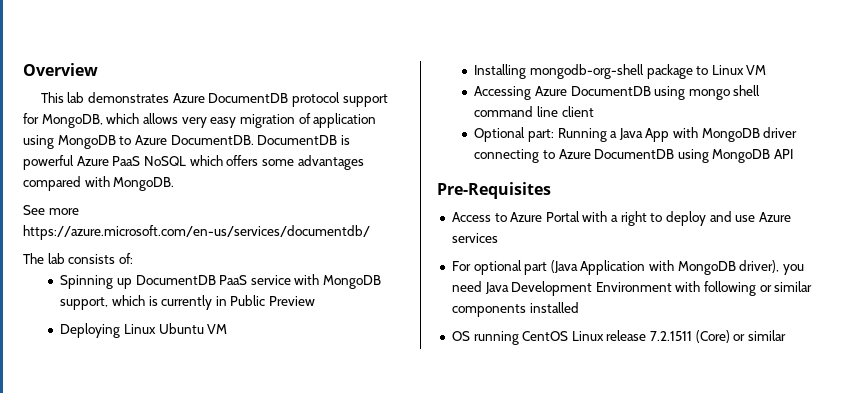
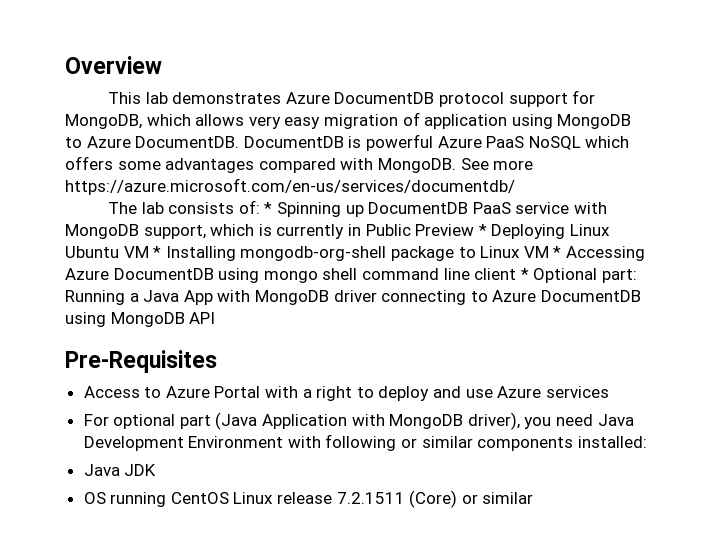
- DocumentDB is powerful Azure PaaS NoSQL which offers some advantages compared with MongoDB.
- See more https://azure.microsoft.com/en-us/services/documentdb/
+ DocumentDB is powerful Azure PaaS NoSQL which offers some advantages compared with MongoDB. See more https://azure.microsoft.com/en-us/services/documentdb/
- The lab consists of:
- Spinning up DocumentDB PaaS service with MongoDB support, which is currently in Public Preview
- Deploying Linux Ubuntu VM
- Installing mongodb-org-shell package to Linux VM
- Accessing Azure DocumentDB using mongo shell command line client
- Optional part: Running a Java App with MongoDB driver connecting to Azure DocumentDB using MongoDB API
+ The lab consists of: * Spinning up DocumentDB PaaS service with MongoDB support, which is currently in Public Preview * Deploying Linux Ubuntu VM * Installing mongodb-org-shell package to Linux VM * Accessing Azure DocumentDB using mongo shell command line client * Optional part: Running a Java App with MongoDB driver connecting to Azure DocumentDB using MongoDB API
- For optional part (Java Application with MongoDB driver), you need Java Development Environment with following or similar components installed
+ For optional part (Java Application with MongoDB driver), you need Java Development Environment with following or similar components installed:
+ Java JDK

